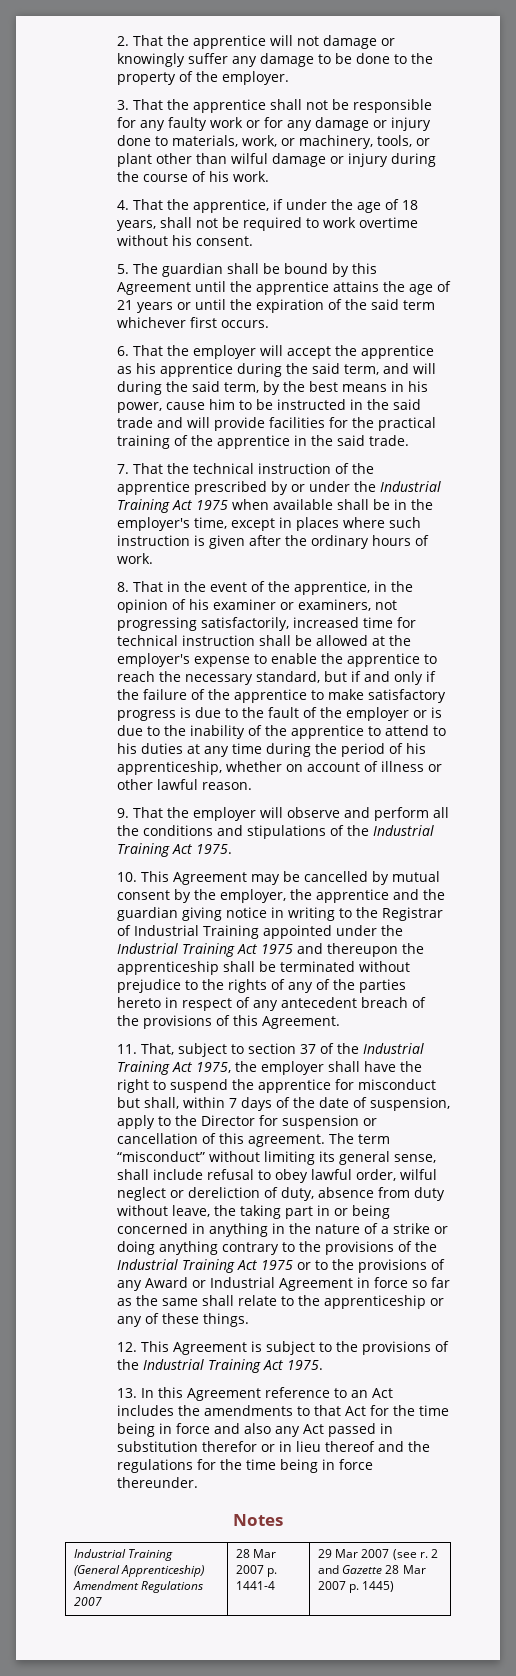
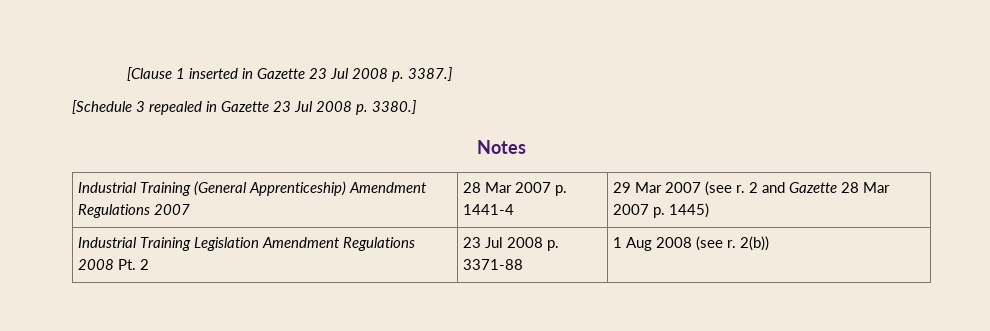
- 2. That the apprentice will not damage or knowingly suffer any damage to be done to the property of the employer.
- 3. That the apprentice shall not be responsible for any faulty work or for any damage or injury done to materials, work, or machinery, tools, or plant other than wilful damage or injury during the course of his work.
- 4. That the apprentice, if under the age of 18 years, shall not be required to work overtime without his consent.
- 5. The guardian shall be bound by this Agreement until the apprentice attains the age of 21 years or until the expiration of the said term whichever first occurs.
- 6. That the employer will accept the apprentice as his apprentice during the said term, and will during the said term, by the best means in his power, cause him to be instructed in the said trade and will provide facilities for the practical training of the apprentice in the said trade.
- 7. That the technical instruction of the apprentice prescribed by or under the Industrial Training Act 1975 when available shall be in the employer's time, except in places where such instruction is given after the ordinary hours of work.
- 8. That in the event of the apprentice, in the opinion of his examiner or examiners, not progressing satisfactorily, increased time for technical instruction shall be allowed at the employer's expense to enable the apprentice to reach the necessary standard, but if and only if the failure of the apprentice to make satisfactory progress is due to the fault of the employer or is due to the inability of the apprentice to attend to his duties at any time during the period of his apprenticeship, whether on account of illness or other lawful reason.
- 9. That the employer will observe and perform all the conditions and stipulations of the Industrial Training Act 1975.
- 10. This Agreement may be cancelled by mutual consent by the employer, the apprentice and the guardian giving notice in writing to the Registrar of Industrial Training appointed under the Industrial Training Act 1975 and thereupon the apprenticeship shall be terminated without prejudice to the rights of any of the parties hereto in respect of any antecedent breach of the provisions of this Agreement.
- 11. That, subject to section 37 of the Industrial Training Act 1975, the employer shall have the right to suspend the apprentice for misconduct but shall, within 7 days of the date of suspension, apply to the Director for suspension or cancellation of this agreement. The term “misconduct” without limiting its general sense, shall include refusal to obey lawful order, wilful neglect or dereliction of duty, absence from duty without leave, the taking part in or being concerned in anything in the nature of a strike or doing anything contrary to the provisions of the Industrial Training Act 1975 or to the provisions of any Award or Industrial Agreement in force so far as the same shall relate to the apprenticeship or any of these things.
- 12. This Agreement is subject to the provisions of the Industrial Training Act 1975.
- 13. In this Agreement reference to an Act includes the amendments to that Act for the time being in force and also any Act passed in substitution therefor or in lieu thereof and the regulations for the time being in force thereunder.
+ [Clause 1 inserted in Gazette 23 Jul 2008 p. 3387.]
+ [Schedule 3 repealed in Gazette 23 Jul 2008 p. 3380.]
+ Industrial Training Legislation Amendment Regulations 2008 Pt. 2 | 23 Jul 2008 p. 3371-88 | 1 Aug 2008 (see r. 2(b))

